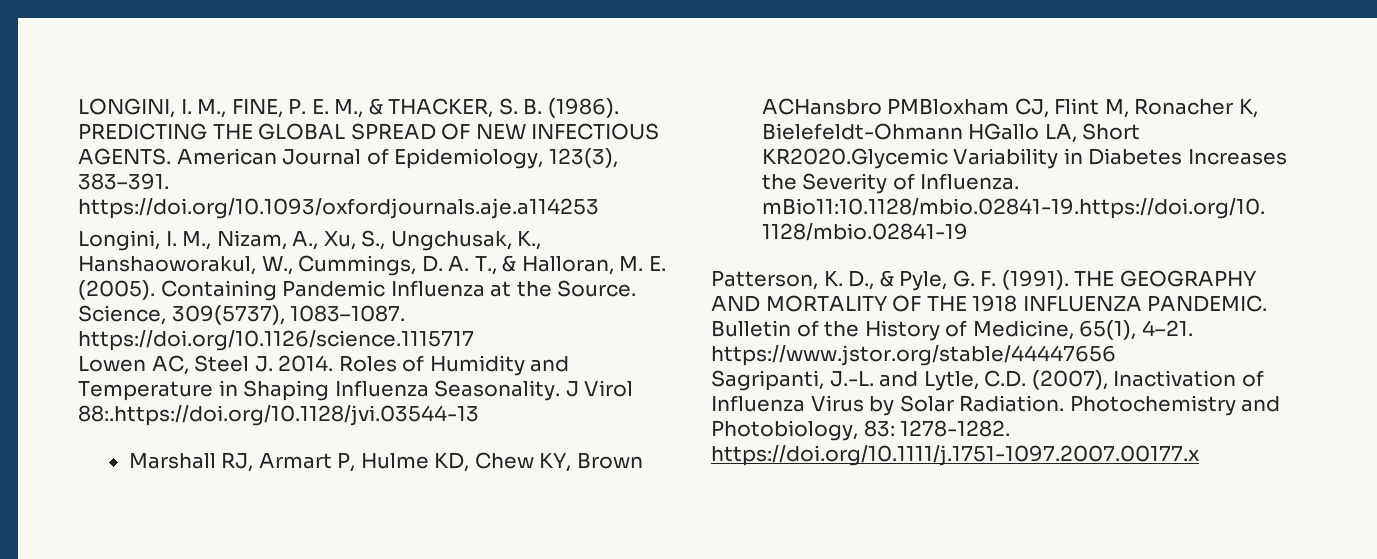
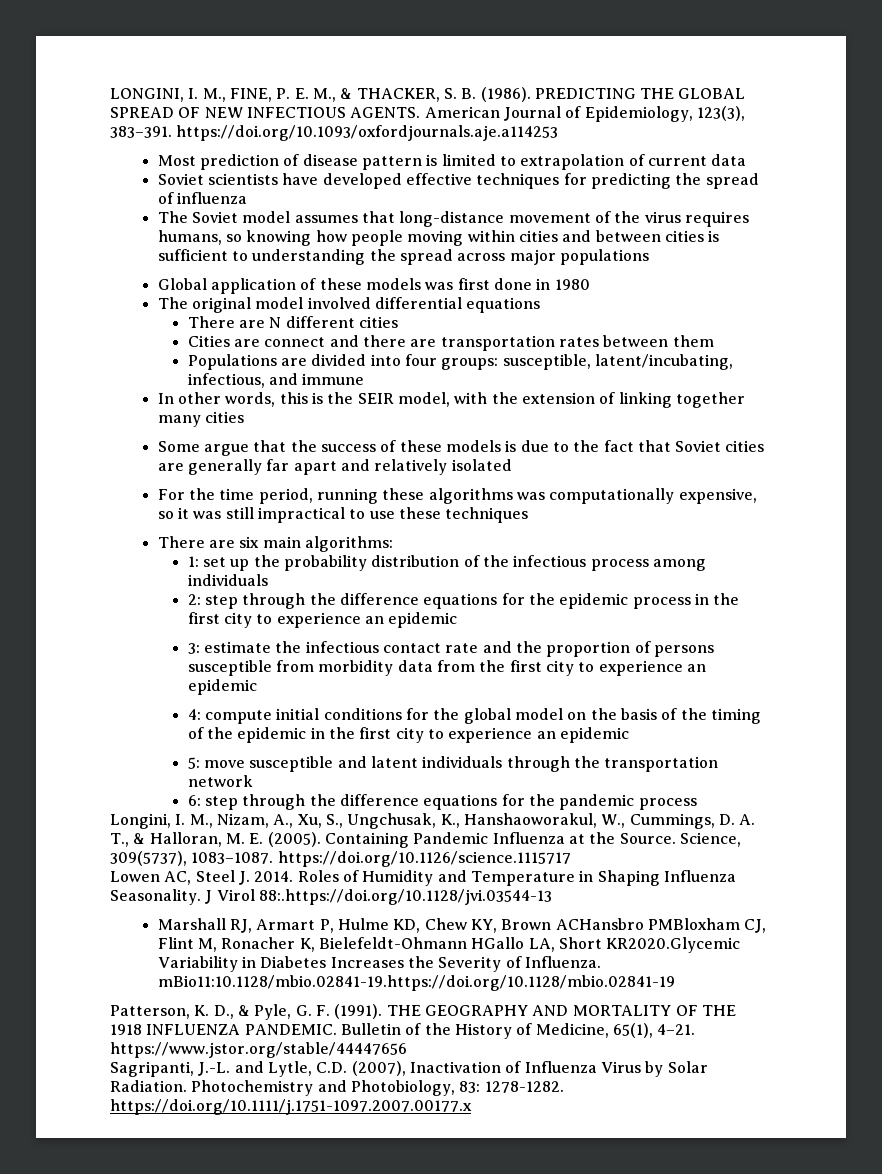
+ Most prediction of disease pattern is limited to extrapolation of current data
+ Soviet scientists have developed effective techniques for predicting the spread of influenza
+ The Soviet model assumes that long-distance movement of the virus requires humans, so knowing how people moving within cities and between cities is sufficient to understanding the spread across major populations
+ Global application of these models was first done in 1980
+ The original model involved differential equations
+ There are N different cities
+ Cities are connect and there are transportation rates between them
+ Populations are divided into four groups: susceptible, latent/incubating, infectious, and immune
+ In other words, this is the SEIR model, with the extension of linking together many cities
+ Some argue that the success of these models is due to the fact that Soviet cities are generally far apart and relatively isolated
+ For the time period, running these algorithms was computationally expensive, so it was still impractical to use these techniques
+ There are six main algorithms:
+ 1: set up the probability distribution of the infectious process among individuals
+ 2: step through the difference equations for the epidemic process in the first city to experience an epidemic
+ 3: estimate the infectious contact rate and the proportion of persons susceptible from morbidity data from the first city to experience an epidemic
+ 4: compute initial conditions for the global model on the basis of the timing of the epidemic in the first city to experience an epidemic
+ 5: move susceptible and latent individuals through the transportation network
+ 6: step through the difference equations for the pandemic process

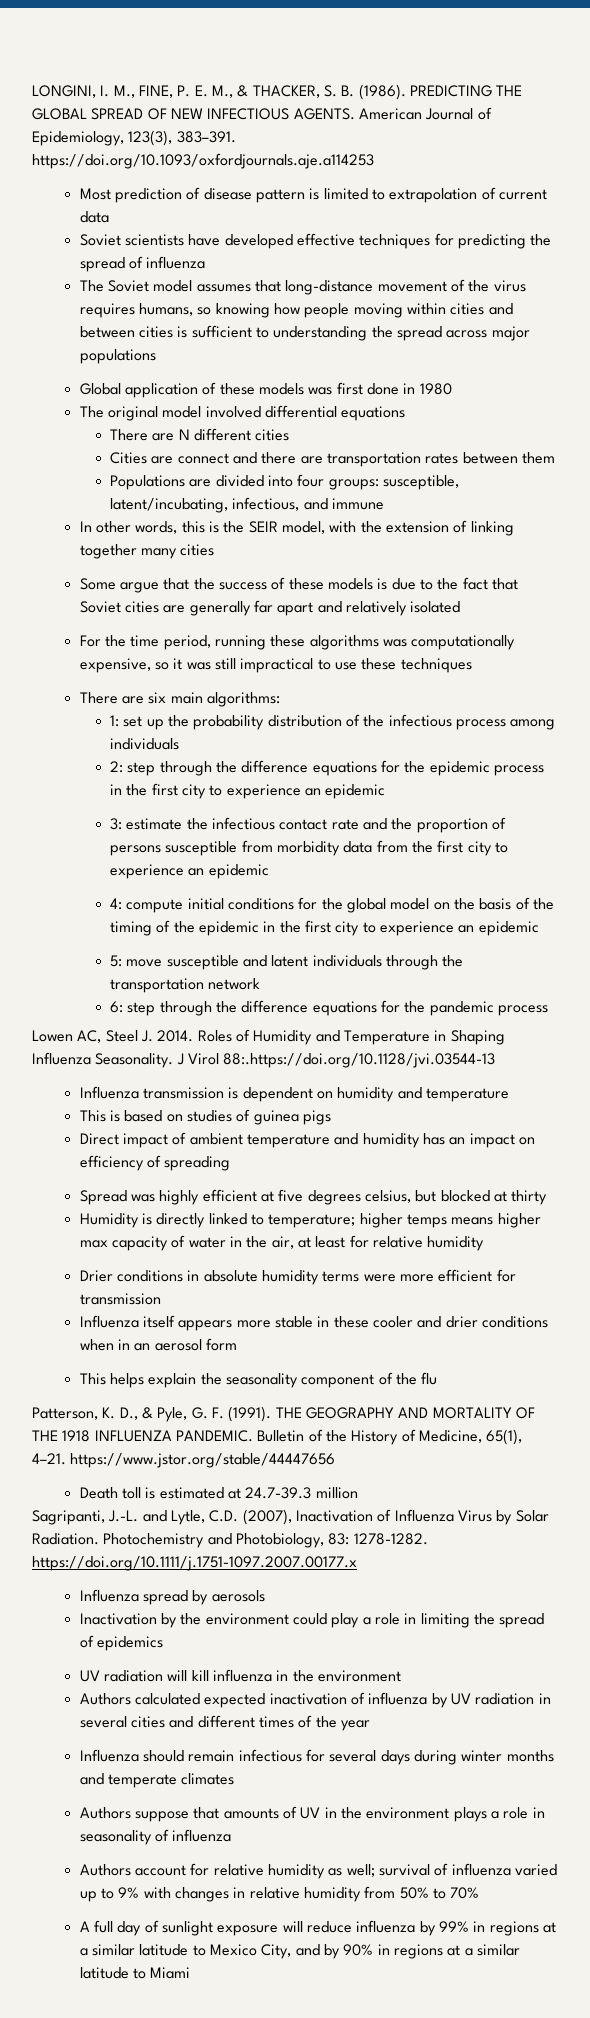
- Longini, I. M., Nizam, A., Xu, S., Ungchusak, K., Hanshaoworakul, W., Cummings, D. A. T., & Halloran, M. E. (2005). Containing Pandemic Influenza at the Source. Science, 309(5737), 1083–1087. https://doi.org/10.1126/science.1115717
- Marshall RJ, Armart P, Hulme KD, Chew KY, Brown ACHansbro PMBloxham CJ, Flint M, Ronacher K, Bielefeldt-Ohmann HGallo LA, Short KR2020.Glycemic Variability in Diabetes Increases the Severity of Influenza. mBio11:10.1128/mbio.02841-19.https://doi.org/10.1128/mbio.02841-19
+ Influenza transmission is dependent on humidity and temperature
+ This is based on studies of guinea pigs
+ Direct impact of ambient temperature and humidity has an impact on efficiency of spreading
+ Spread was highly efficient at five degrees celsius, but blocked at thirty
+ Humidity is directly linked to temperature; higher temps means higher max capacity of water in the air, at least for relative humidity
+ Drier conditions in absolute humidity terms were more efficient for transmission
+ Influenza itself appears more stable in these cooler and drier conditions when in an aerosol form
+ This helps explain the seasonality component of the flu
+ Death toll is estimated at 24.7-39.3 million
+ Influenza spread by aerosols
+ Inactivation by the environment could play a role in limiting the spread of epidemics
+ UV radiation will kill influenza in the environment
+ Authors calculated expected inactivation of influenza by UV radiation in several cities and different times of the year
+ Influenza should remain infectious for several days during winter months and temperate climates
+ Authors suppose that amounts of UV in the environment plays a role in seasonality of influenza
+ Authors account for relative humidity as well; survival of influenza varied up to 9% with changes in relative humidity from 50% to 70%
+ A full day of sunlight exposure will reduce influenza by 99% in regions at a similar latitude to Mexico City, and by 90% in regions at a similar latitude to Miami

